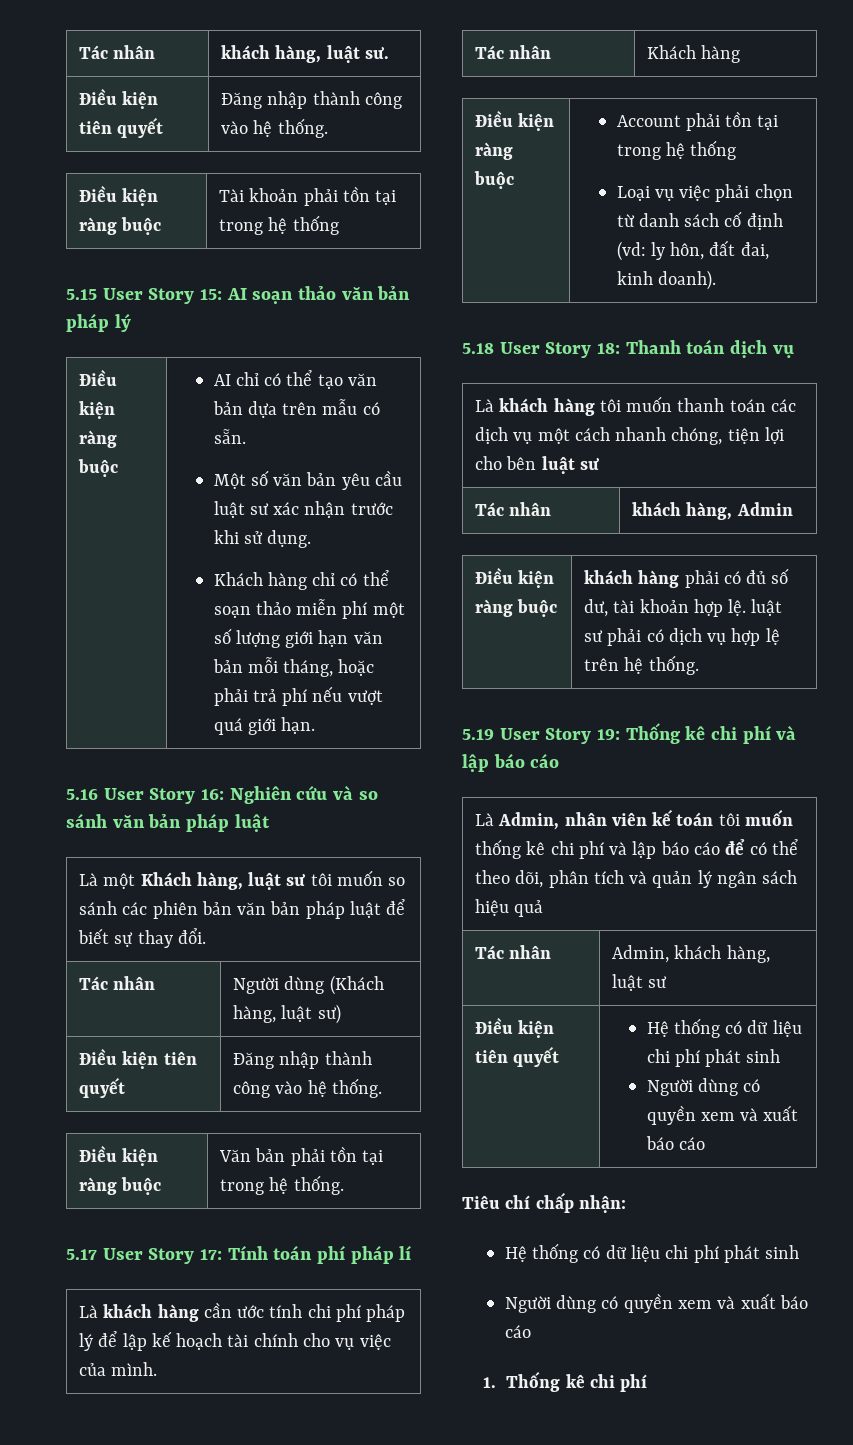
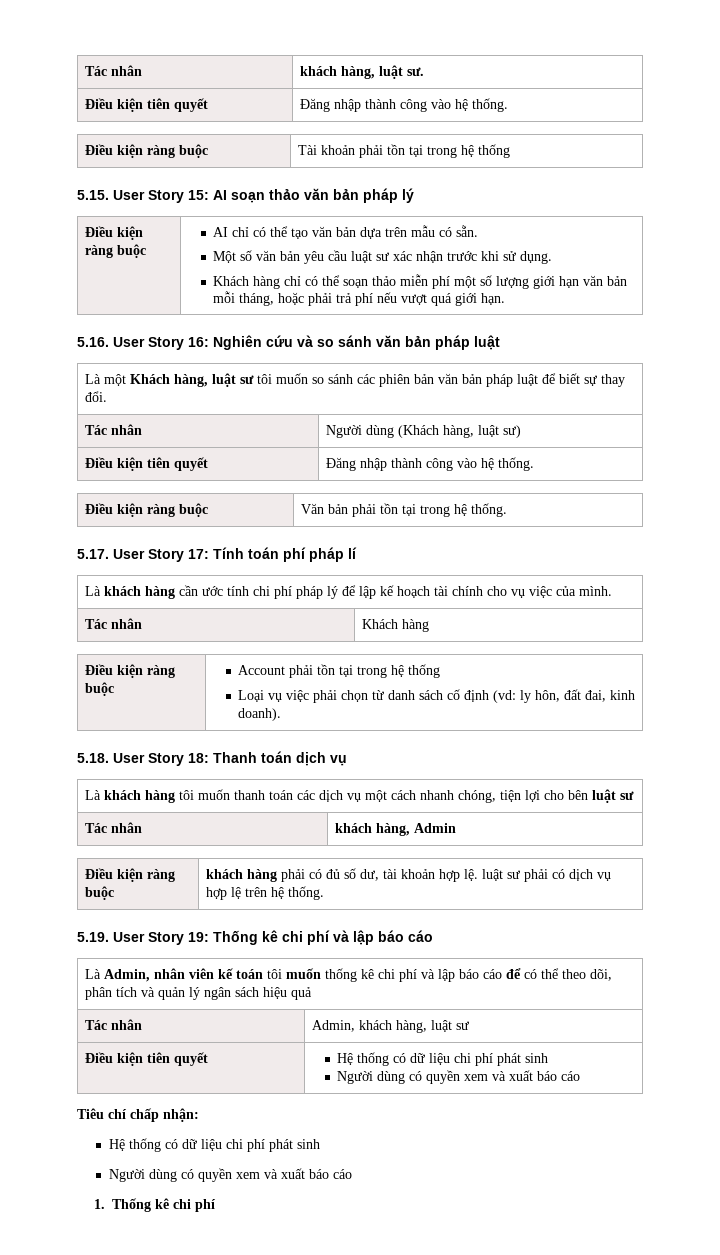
- 5.15 User Story 15: AI soạn thảo văn bản pháp lý
+ 5.15. User Story 15: AI soạn thảo văn bản pháp lý
- 5.16 User Story 16: Nghiên cứu và so sánh văn bản pháp luật
+ 5.16. User Story 16: Nghiên cứu và so sánh văn bản pháp luật
- 5.17 User Story 17: Tính toán phí pháp lí
+ 5.17. User Story 17: Tính toán phí pháp lí
- 5.18 User Story 18: Thanh toán dịch vụ
+ 5.18. User Story 18: Thanh toán dịch vụ
- 5.19 User Story 19: Thống kê chi phí và lập báo cáo
+ 5.19. User Story 19: Thống kê chi phí và lập báo cáo

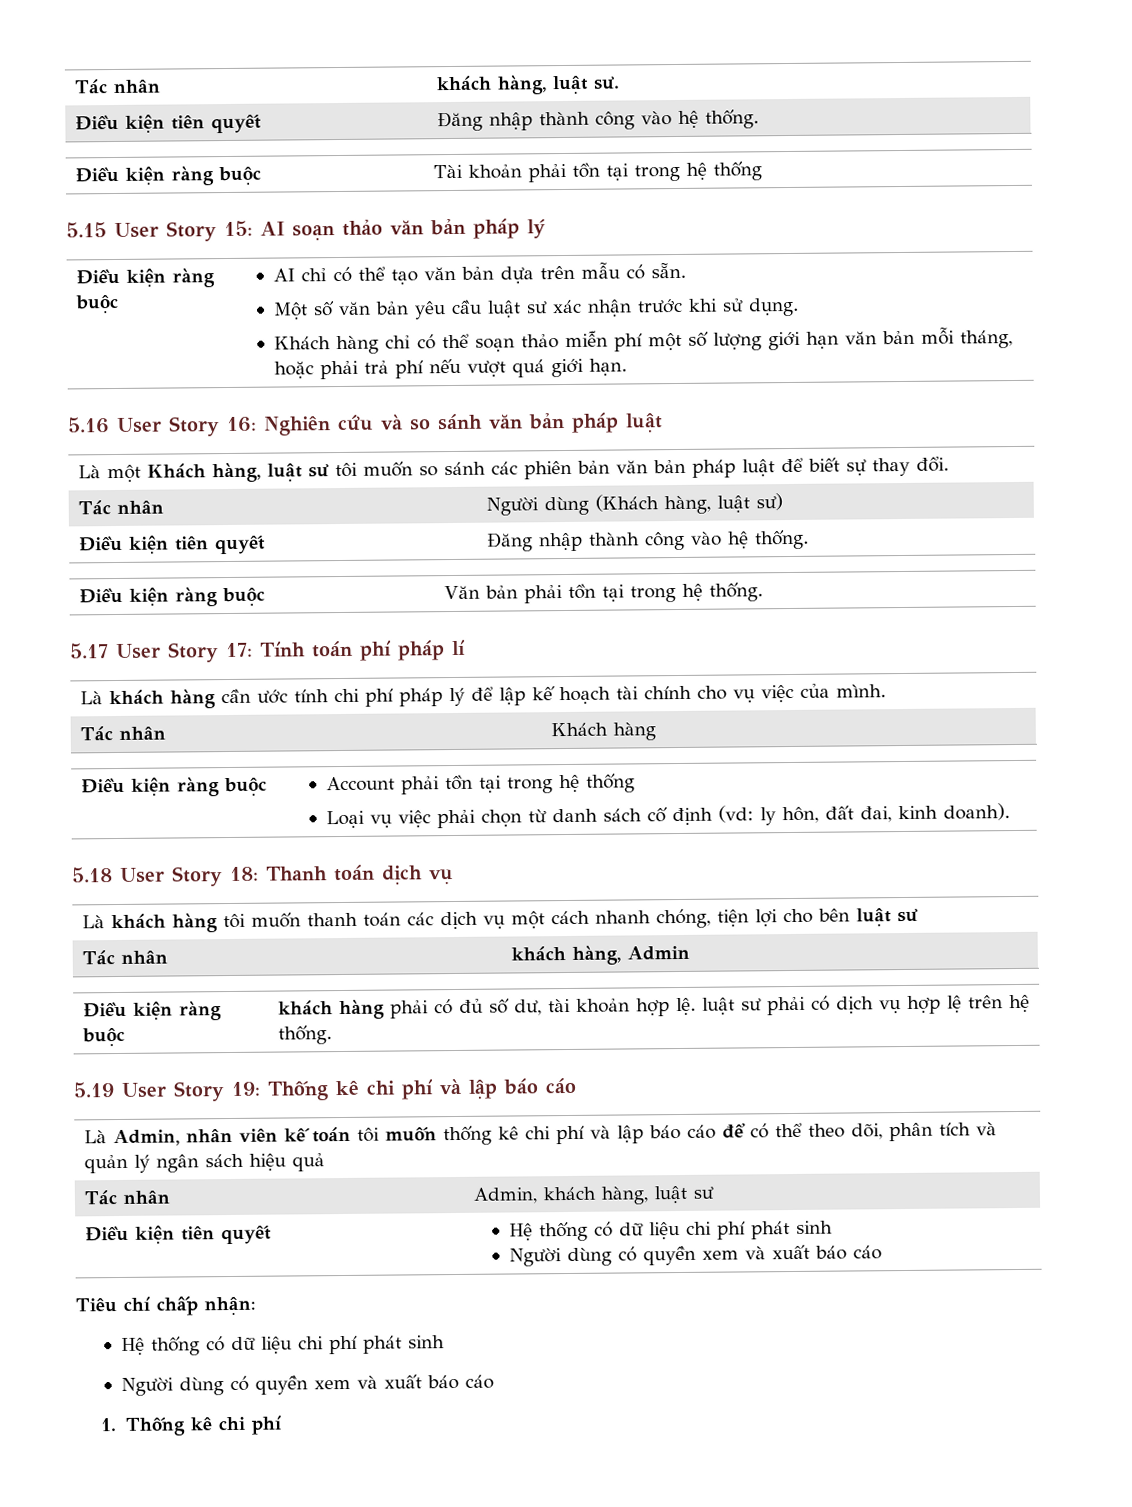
- 5.15. User Story 15: AI soạn thảo văn bản pháp lý
+ 5.15 User Story 15: AI soạn thảo văn bản pháp lý
- 5.16. User Story 16: Nghiên cứu và so sánh văn bản pháp luật
+ 5.16 User Story 16: Nghiên cứu và so sánh văn bản pháp luật
- 5.17. User Story 17: Tính toán phí pháp lí
+ 5.17 User Story 17: Tính toán phí pháp lí
- 5.18. User Story 18: Thanh toán dịch vụ
+ 5.18 User Story 18: Thanh toán dịch vụ
- 5.19. User Story 19: Thống kê chi phí và lập báo cáo
+ 5.19 User Story 19: Thống kê chi phí và lập báo cáo

